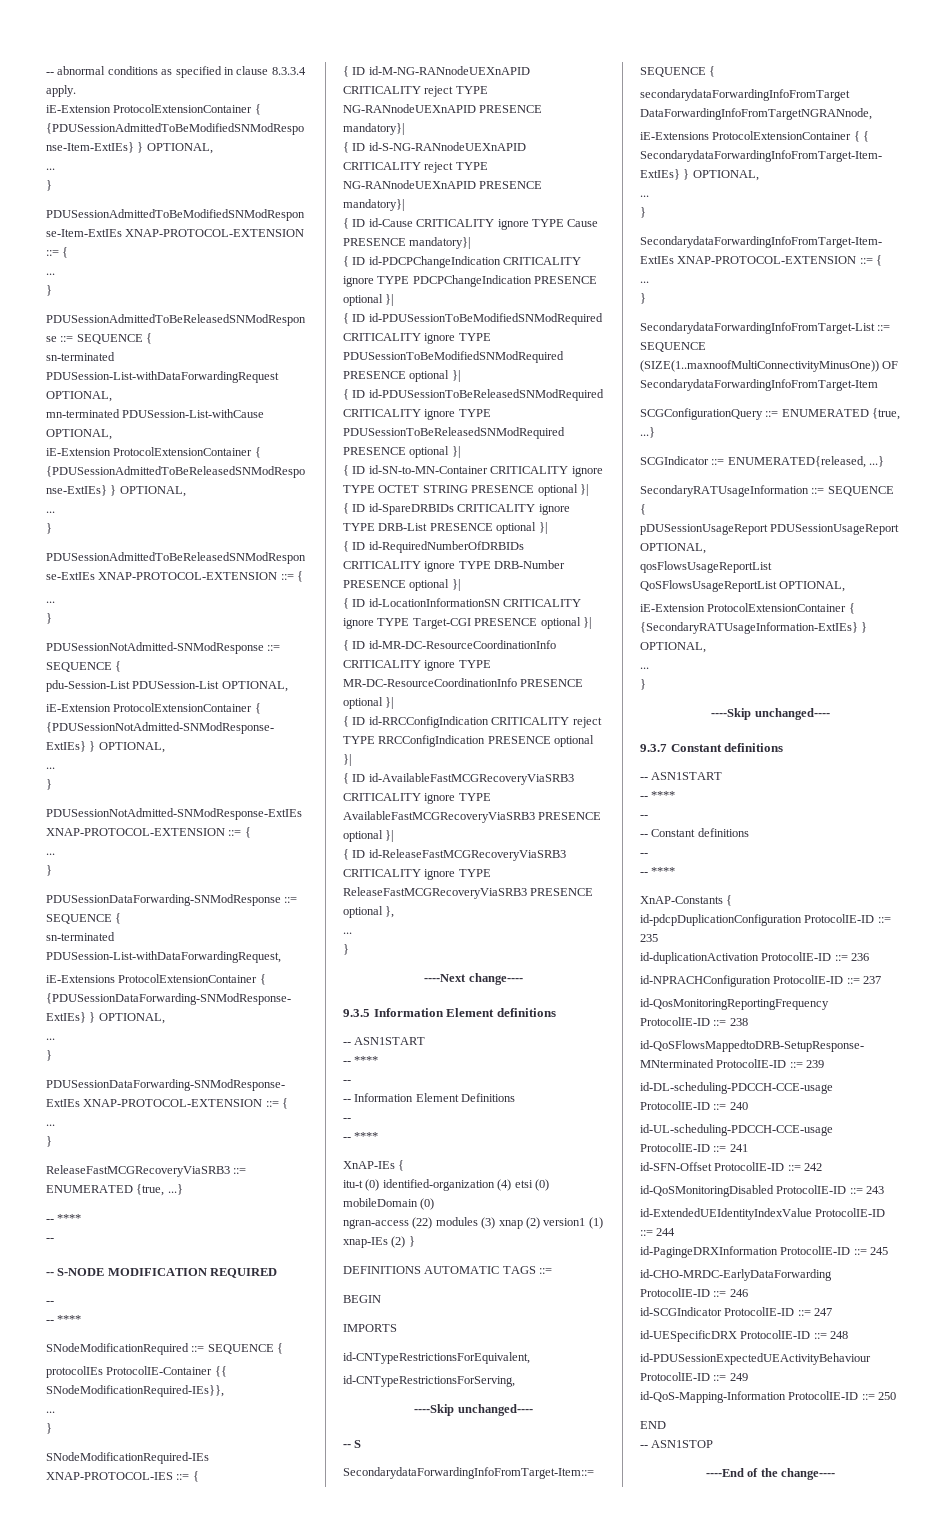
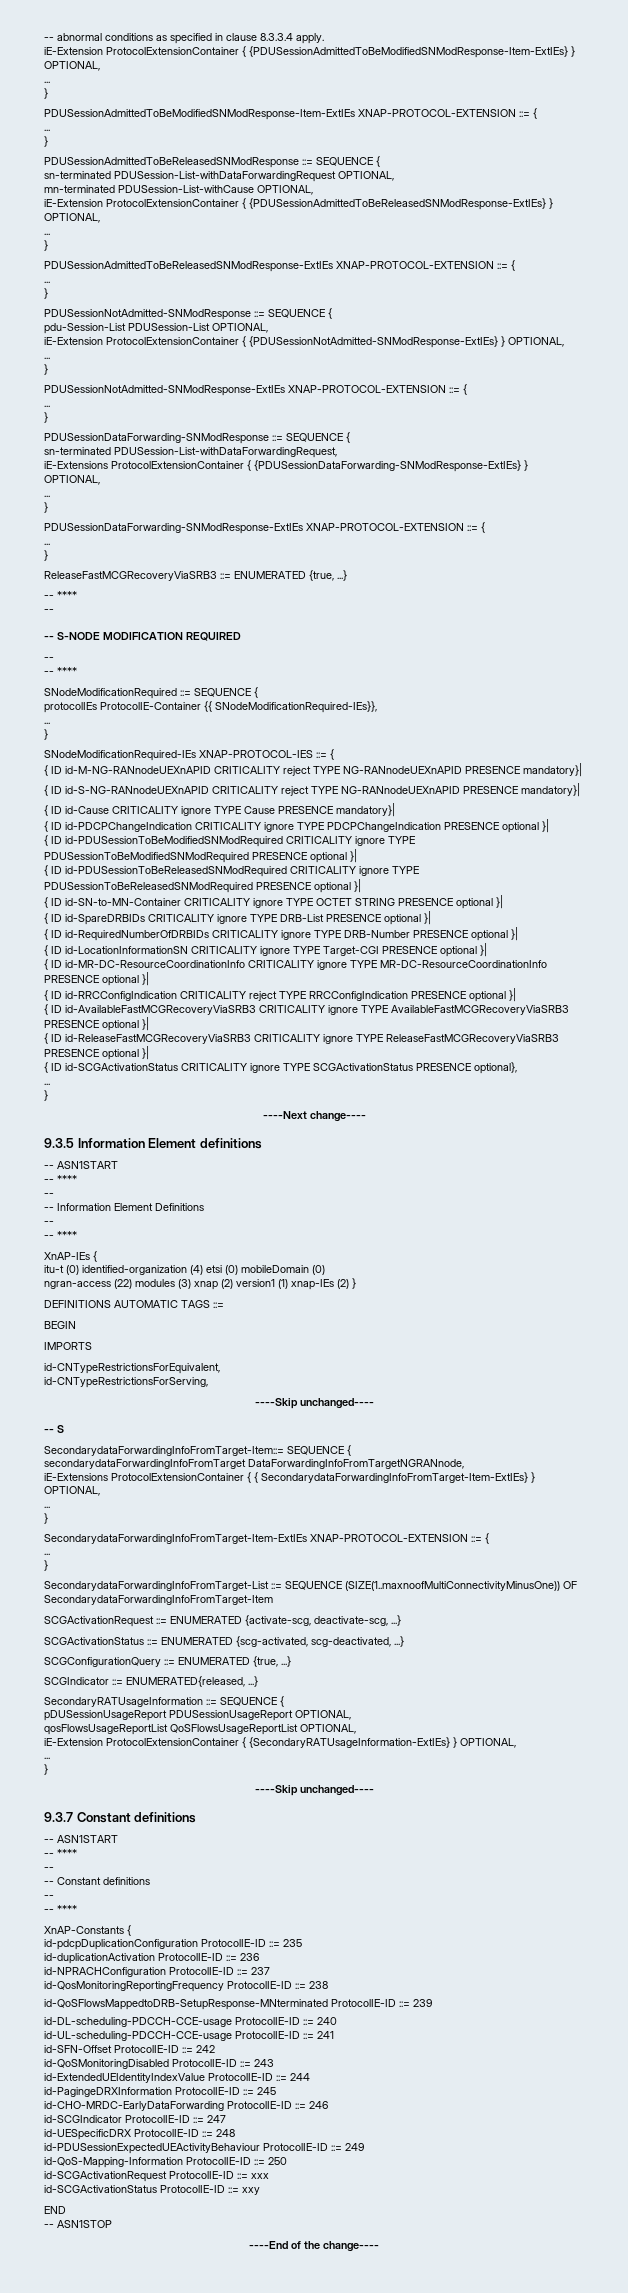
- { ID id-ReleaseFastMCGRecoveryViaSRB3 CRITICALITY ignore TYPE ReleaseFastMCGRecoveryViaSRB3 PRESENCE optional },
+ { ID id-ReleaseFastMCGRecoveryViaSRB3 CRITICALITY ignore TYPE ReleaseFastMCGRecoveryViaSRB3 PRESENCE optional }|
+ { ID id-SCGActivationStatus CRITICALITY ignore TYPE SCGActivationStatus PRESENCE optional},
+ SCGActivationRequest ::= ENUMERATED {activate-scg, deactivate-scg, ...}
+ SCGActivationStatus ::= ENUMERATED {scg-activated, scg-deactivated, ...}
+ id-SCGActivationRequest ProtocolIE-ID ::= xxx
+ id-SCGActivationStatus ProtocolIE-ID ::= xxy

